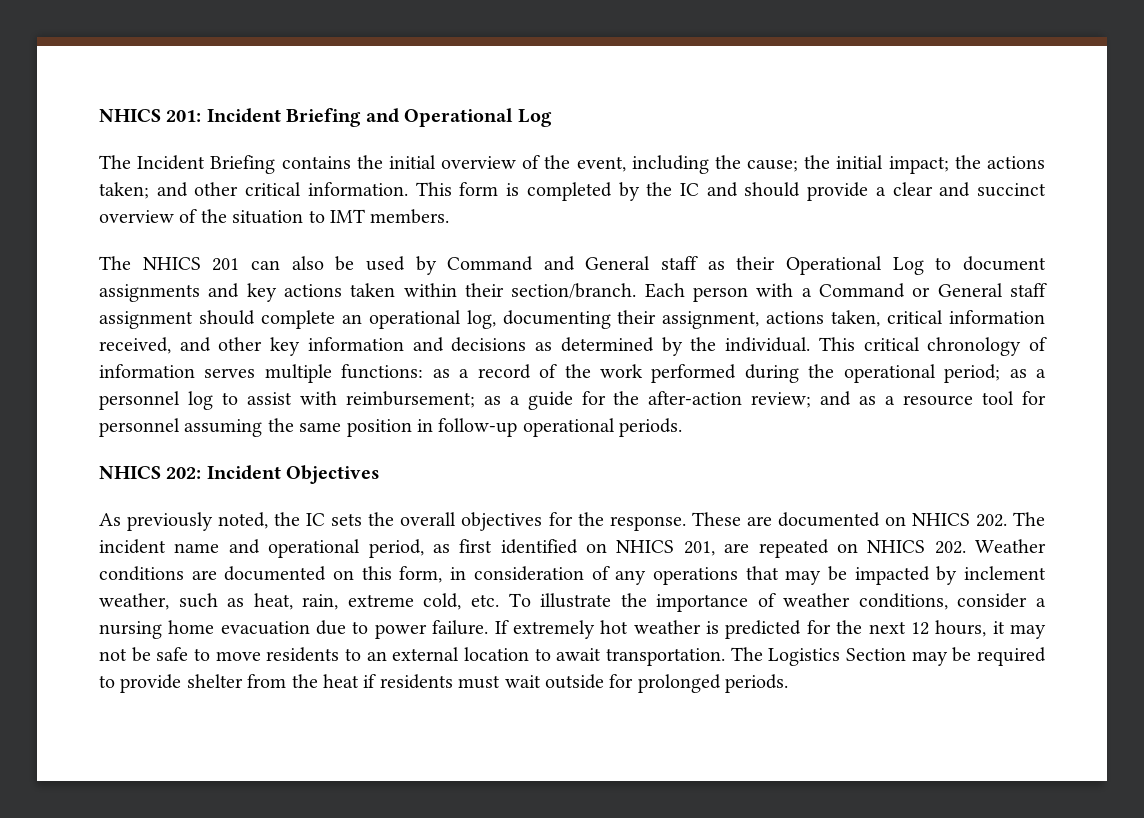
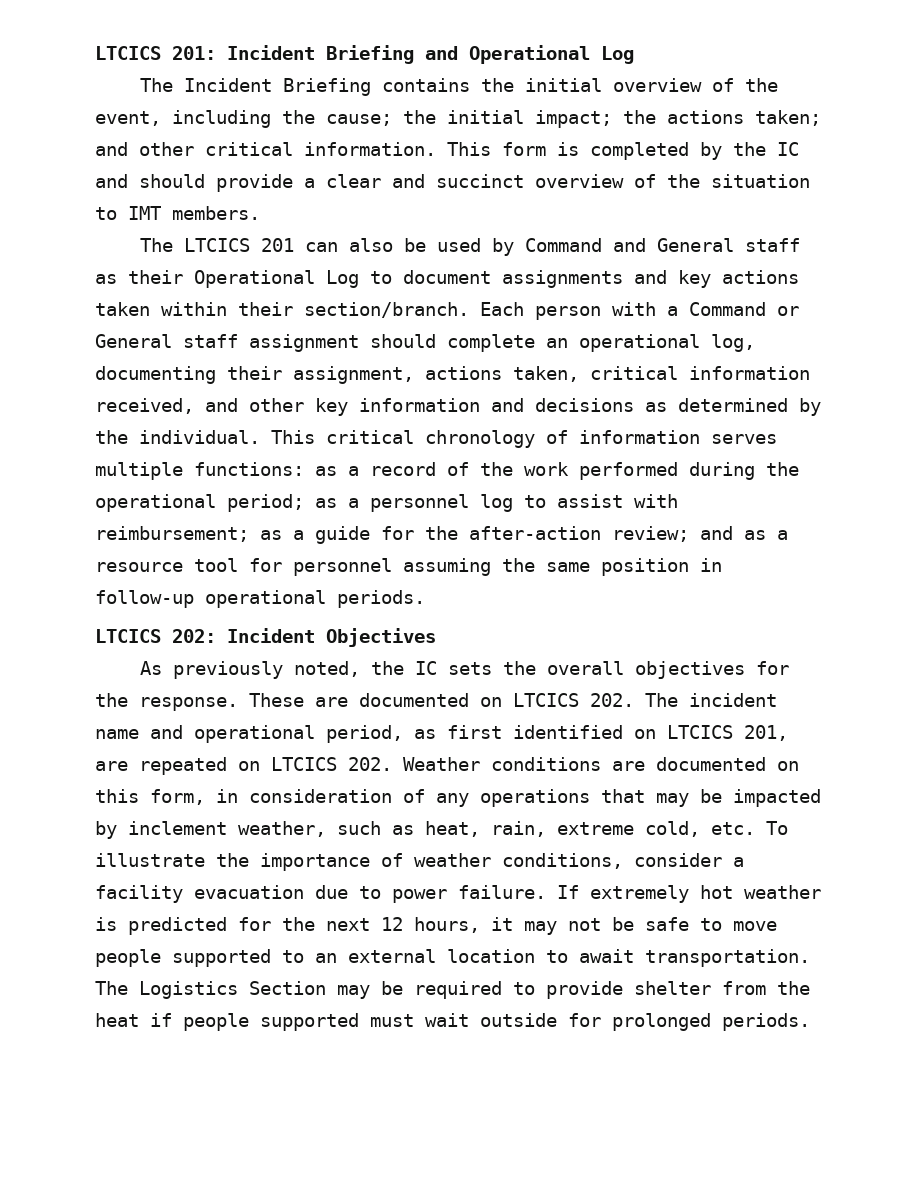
- NHICS 201: Incident Briefing and Operational Log
+ LTCICS 201: Incident Briefing and Operational Log
- The NHICS 201 can also be used by Command and General staff as their Operational Log to document assignments and key actions taken within their section/branch.
+ The LTCICS 201 can also be used by Command and General staff as their Operational Log to document assignments and key actions taken within their section/branch.
- NHICS 202: Incident Objectives
+ LTCICS 202: Incident Objectives
- These are documented on NHICS 202. The incident name and operational period, as first identified on NHICS 201, are repeated on NHICS 202. Weather conditions are documented on this form, in consideration of any operations that may be impacted by inclement weather, such as heat, rain, extreme cold, etc. To illustrate the importance of weather conditions, consider a nursing home evacuation due to power failure.
+ These are documented on LTCICS 202. The incident name and operational period, as first identified on LTCICS 201, are repeated on LTCICS 202. Weather conditions are documented on this form, in consideration of any operations that may be impacted by inclement weather, such as heat, rain, extreme cold, etc. To illustrate the importance of weather conditions, consider a facility evacuation due to power failure.
- If extremely hot weather is predicted for the next 12 hours, it may not be safe to move residents to an external location to await transportation.
+ If extremely hot weather is predicted for the next 12 hours, it may not be safe to move people supported to an external location to await transportation.
- The Logistics Section may be required to provide shelter from the heat if residents must wait outside for prolonged periods.
+ The Logistics Section may be required to provide shelter from the heat if people supported must wait outside for prolonged periods.

